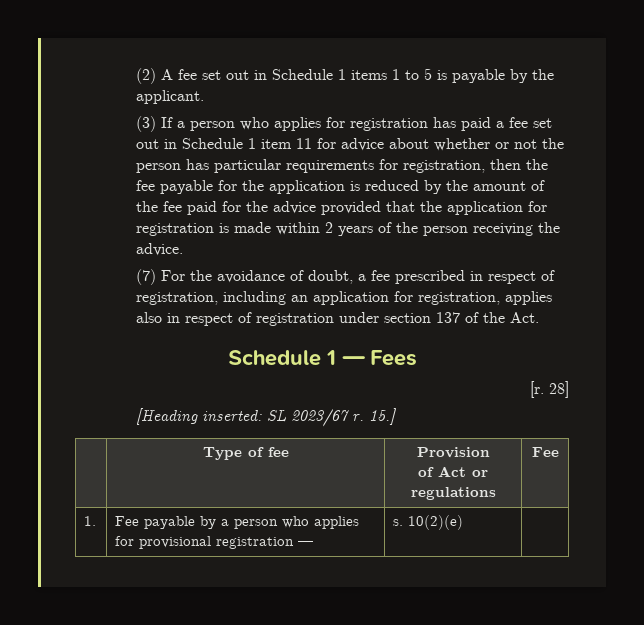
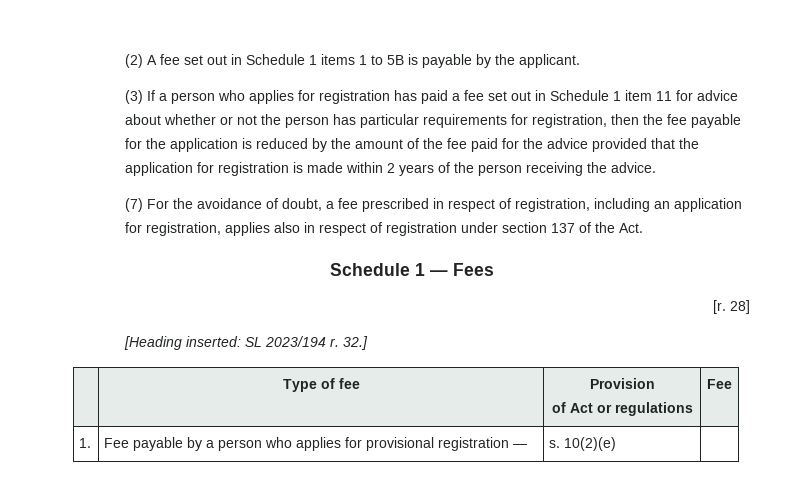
- (2) A fee set out in Schedule 1 items 1 to 5 is payable by the applicant.
+ (2) A fee set out in Schedule 1 items 1 to 5B is payable by the applicant.
- [Heading inserted: SL 2023/67 r. 15.]
+ [Heading inserted: SL 2023/194 r. 32.]

